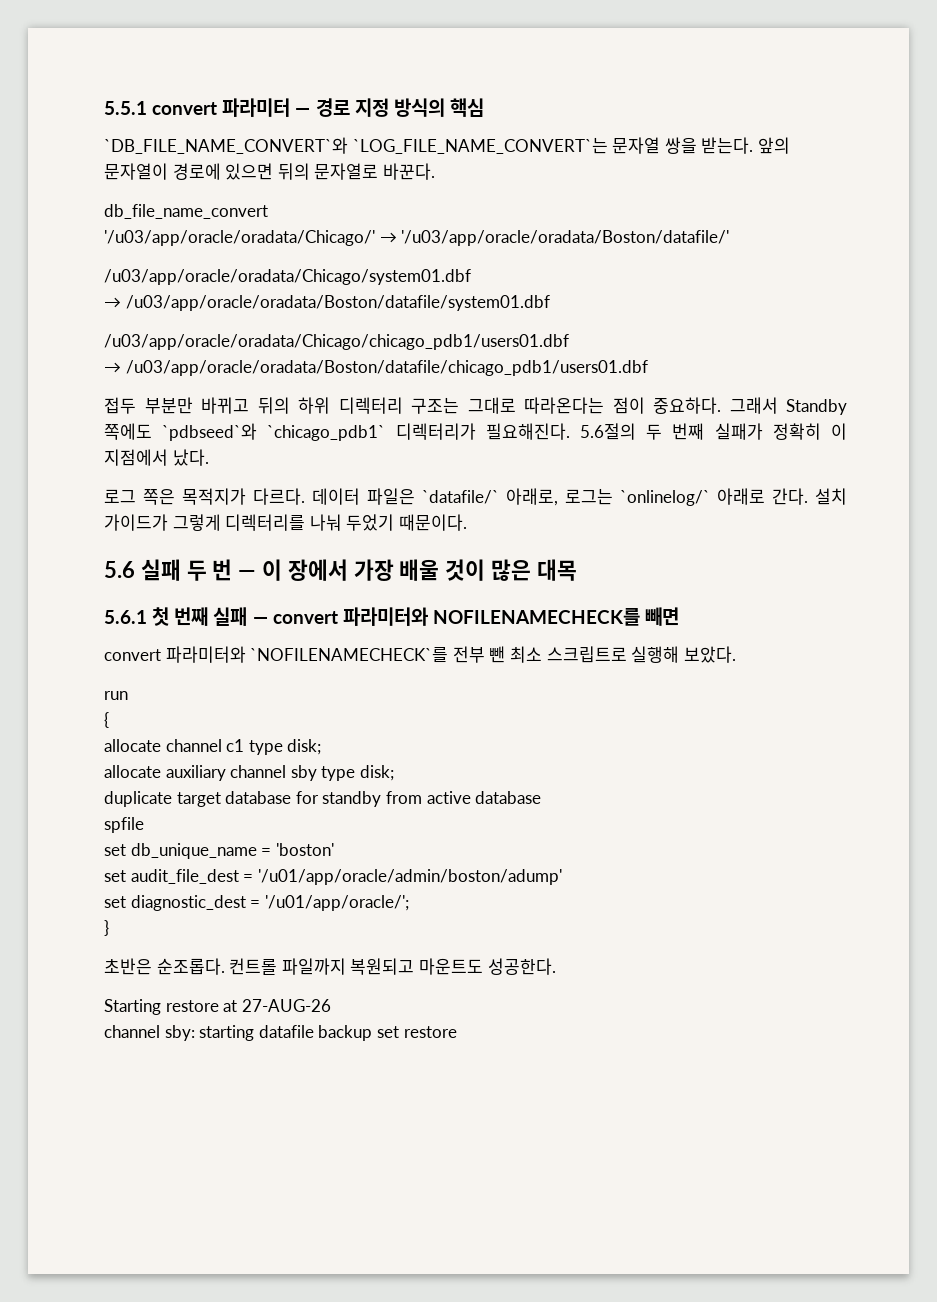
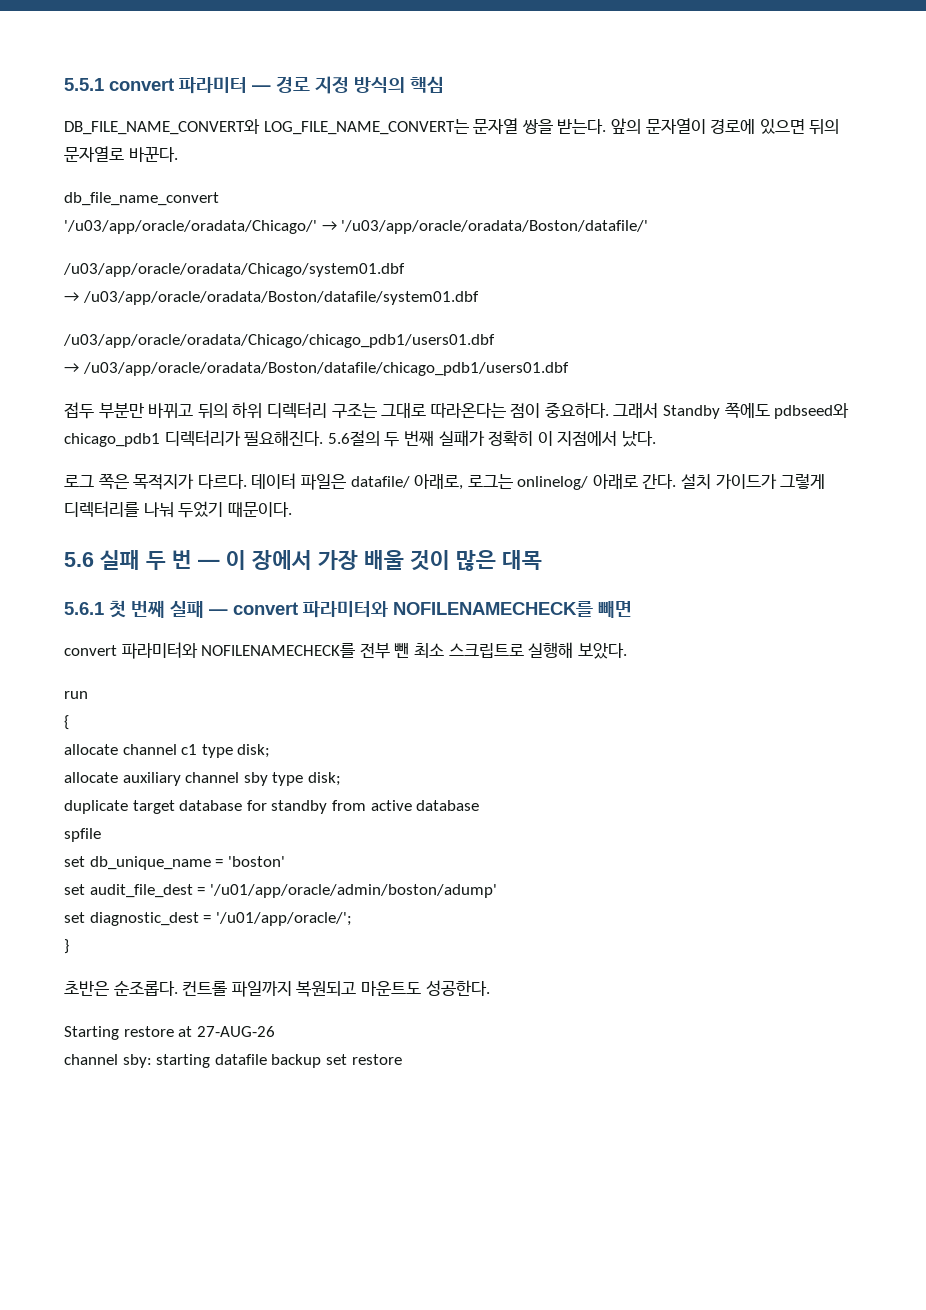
- `DB_FILE_NAME_CONVERT`와 `LOG_FILE_NAME_CONVERT`는 문자열 쌍을 받는다.
+ DB_FILE_NAME_CONVERT와 LOG_FILE_NAME_CONVERT는 문자열 쌍을 받는다.
- 그래서 Standby 쪽에도 `pdbseed`와 `chicago_pdb1` 디렉터리가 필요해진다.
+ 그래서 Standby 쪽에도 pdbseed와 chicago_pdb1 디렉터리가 필요해진다.
- 데이터 파일은 `datafile/` 아래로, 로그는 `onlinelog/` 아래로 간다.
+ 데이터 파일은 datafile/ 아래로, 로그는 onlinelog/ 아래로 간다.
- convert 파라미터와 `NOFILENAMECHECK`를 전부 뺀 최소 스크립트로 실행해 보았다.
+ convert 파라미터와 NOFILENAMECHECK를 전부 뺀 최소 스크립트로 실행해 보았다.

